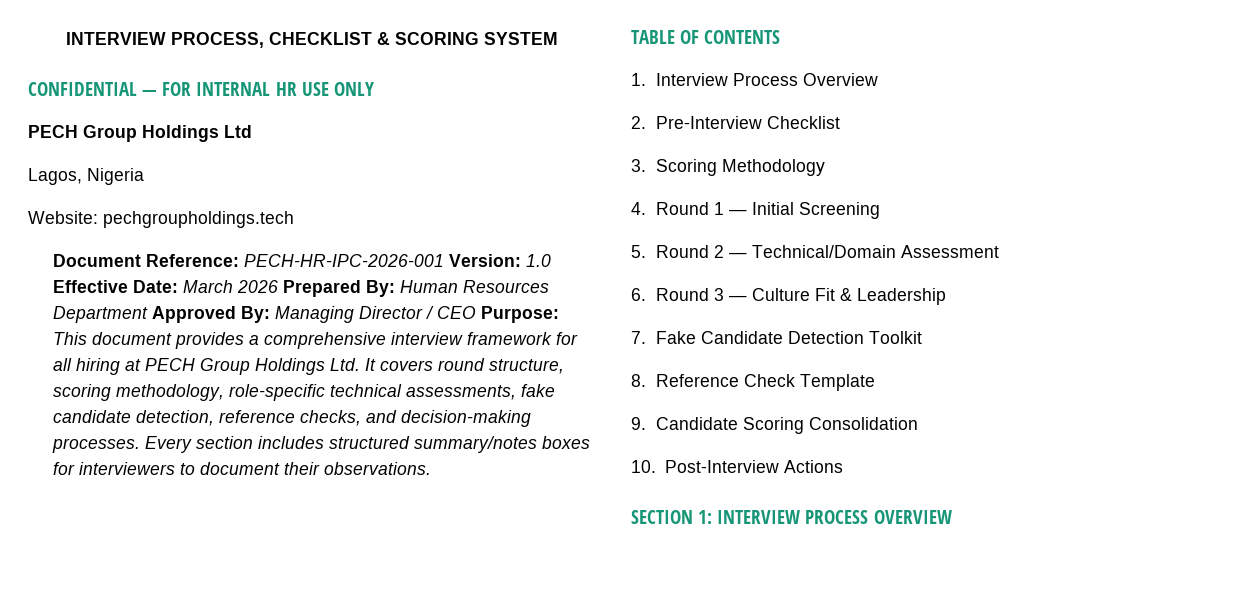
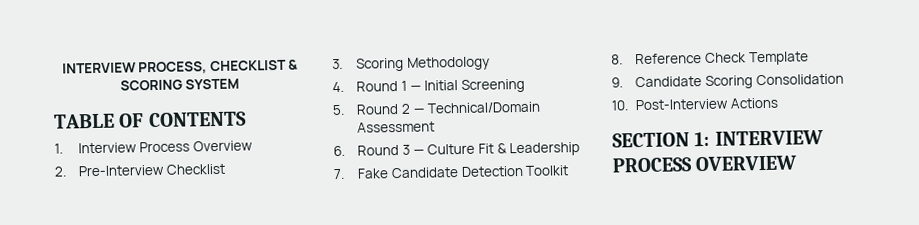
- CONFIDENTIAL — FOR INTERNAL HR USE ONLY
- PECH Group Holdings Ltd
- Lagos, Nigeria
- Website: pechgroupholdings.tech
- Document Reference: PECH-HR-IPC-2026-001 Version: 1.0 Effective Date: March 2026 Prepared By: Human Resources Department Approved By: Managing Director / CEO Purpose: This document provides a comprehensive interview framework for all hiring at PECH Group Holdings Ltd. It covers round structure, scoring methodology, role-specific technical assessments, fake candidate detection, reference checks, and decision-making processes. Every section includes structured summary/notes boxes for interviewers to document their observations.

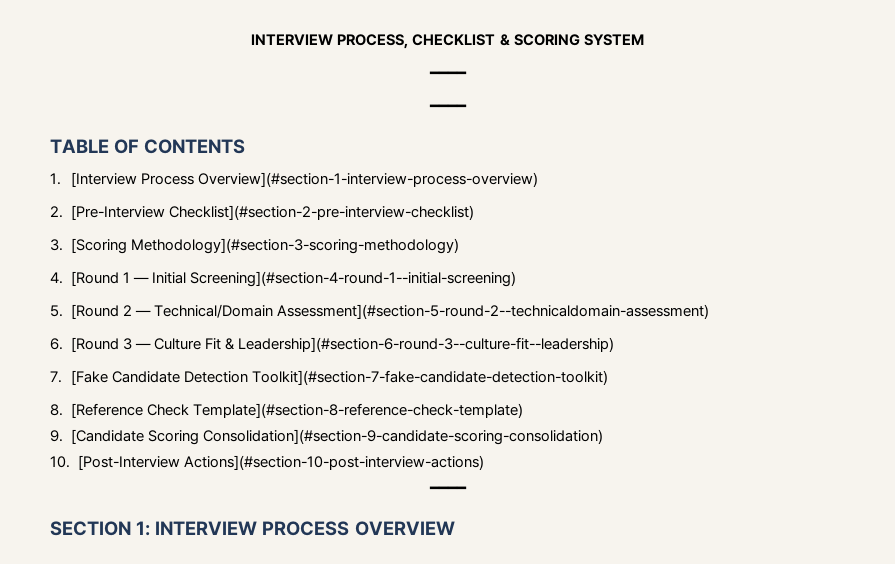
  INTERVIEW PROCESS, CHECKLIST & SCORING SYSTEM
+ ━━━━
+ ━━━━
- 1. Interview Process Overview
+ 1. [Interview Process Overview](#section-1-interview-process-overview)
- 2. Pre-Interview Checklist
+ 2. [Pre-Interview Checklist](#section-2-pre-interview-checklist)
- 3. Scoring Methodology
+ 3. [Scoring Methodology](#section-3-scoring-methodology)
- 4. Round 1 — Initial Screening
+ 4. [Round 1 — Initial Screening](#section-4-round-1--initial-screening)
- 5. Round 2 — Technical/Domain Assessment
+ 5. [Round 2 — Technical/Domain Assessment](#section-5-round-2--technicaldomain-assessment)
- 6. Round 3 — Culture Fit & Leadership
+ 6. [Round 3 — Culture Fit & Leadership](#section-6-round-3--culture-fit--leadership)
- 7. Fake Candidate Detection Toolkit
+ 7. [Fake Candidate Detection Toolkit](#section-7-fake-candidate-detection-toolkit)
- 8. Reference Check Template
- 9. Candidate Scoring Consolidation
- 10. Post-Interview Actions
+ 8. [Reference Check Template](#section-8-reference-check-template)
+ 9. [Candidate Scoring Consolidation](#section-9-candidate-scoring-consolidation)
+ 10. [Post-Interview Actions](#section-10-post-interview-actions)
+ ━━━━

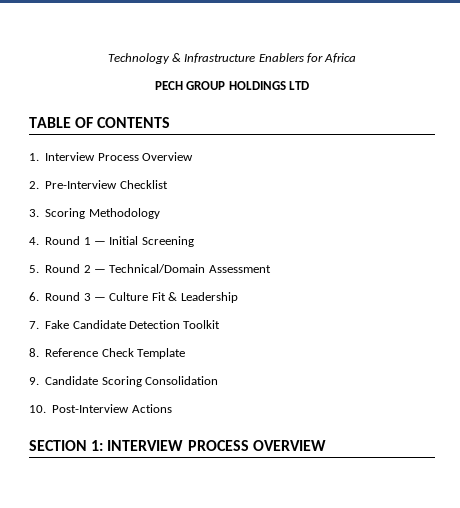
- INTERVIEW PROCESS, CHECKLIST & SCORING SYSTEM
- ━━━━
- ━━━━
+ Technology & Infrastructure Enablers for Africa
+ PECH GROUP HOLDINGS LTD
- 1. [Interview Process Overview](#section-1-interview-process-overview)
+ 1. Interview Process Overview
- 2. [Pre-Interview Checklist](#section-2-pre-interview-checklist)
+ 2. Pre-Interview Checklist
- 3. [Scoring Methodology](#section-3-scoring-methodology)
+ 3. Scoring Methodology
- 4. [Round 1 — Initial Screening](#section-4-round-1--initial-screening)
+ 4. Round 1 — Initial Screening
- 5. [Round 2 — Technical/Domain Assessment](#section-5-round-2--technicaldomain-assessment)
+ 5. Round 2 — Technical/Domain Assessment
- 6. [Round 3 — Culture Fit & Leadership](#section-6-round-3--culture-fit--leadership)
+ 6. Round 3 — Culture Fit & Leadership
- 7. [Fake Candidate Detection Toolkit](#section-7-fake-candidate-detection-toolkit)
+ 7. Fake Candidate Detection Toolkit
- 8. [Reference Check Template](#section-8-reference-check-template)
- 9. [Candidate Scoring Consolidation](#section-9-candidate-scoring-consolidation)
- 10. [Post-Interview Actions](#section-10-post-interview-actions)
- ━━━━
+ 8. Reference Check Template
+ 9. Candidate Scoring Consolidation
+ 10. Post-Interview Actions

